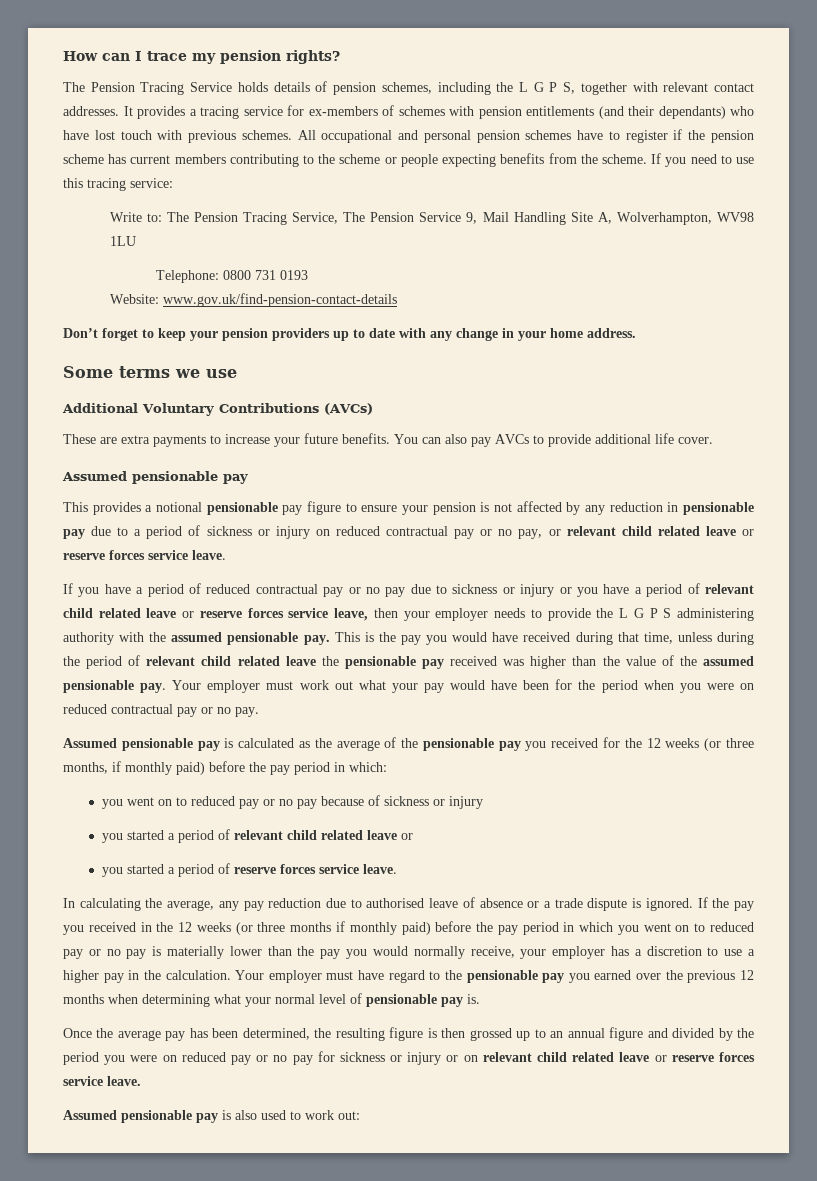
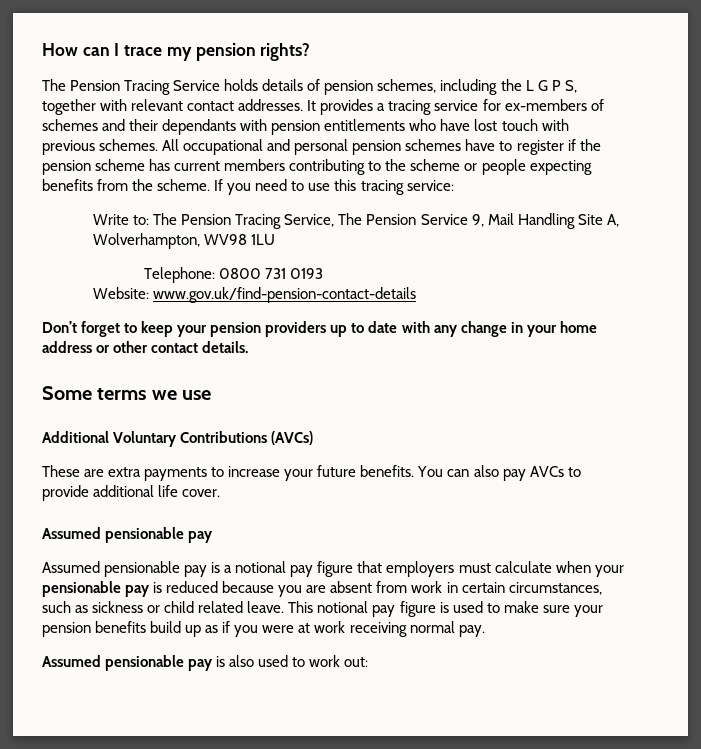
- It provides a tracing service for ex-members of schemes with pension entitlements (and their dependants) who have lost touch with previous schemes.
+ It provides a tracing service for ex-members of schemes and their dependants with pension entitlements who have lost touch with previous schemes.
- Don’t forget to keep your pension providers up to date with any change in your home address.
+ Don’t forget to keep your pension providers up to date with any change in your home address or other contact details.
- This provides a notional pensionable pay figure to ensure your pension is not affected by any reduction in pensionable pay due to a period of sickness or injury on reduced contractual pay or no pay, or relevant child related leave or reserve forces service leave.
- If you have a period of reduced contractual pay or no pay due to sickness or injury or you have a period of relevant child related leave or reserve forces service leave, then your employer needs to provide the L G P S administering authority with the assumed pensionable pay. This is the pay you would have received during that time, unless during the period of relevant child related leave the pensionable pay received was higher than the value of the assumed pensionable pay. Your employer must work out what your pay would have been for the period when you were on reduced contractual pay or no pay.
- Assumed pensionable pay is calculated as the average of the pensionable pay you received for the 12 weeks (or three months, if monthly paid) before the pay period in which:
- you went on to reduced pay or no pay because of sickness or injury
- you started a period of relevant child related leave or
- you started a period of reserve forces service leave.
- In calculating the average, any pay reduction due to authorised leave of absence or a trade dispute is ignored. If the pay you received in the 12 weeks (or three months if monthly paid) before the pay period in which you went on to reduced pay or no pay is materially lower than the pay you would normally receive, your employer has a discretion to use a higher pay in the calculation. Your employer must have regard to the pensionable pay you earned over the previous 12 months when determining what your normal level of pensionable pay is.
- Once the average pay has been determined, the resulting figure is then grossed up to an annual figure and divided by the period you were on reduced pay or no pay for sickness or injury or on relevant child related leave or reserve forces service leave.
+ Assumed pensionable pay is a notional pay figure that employers must calculate when your pensionable pay is reduced because you are absent from work in certain circumstances, such as sickness or child related leave. This notional pay figure is used to make sure your pension benefits build up as if you were at work receiving normal pay.

